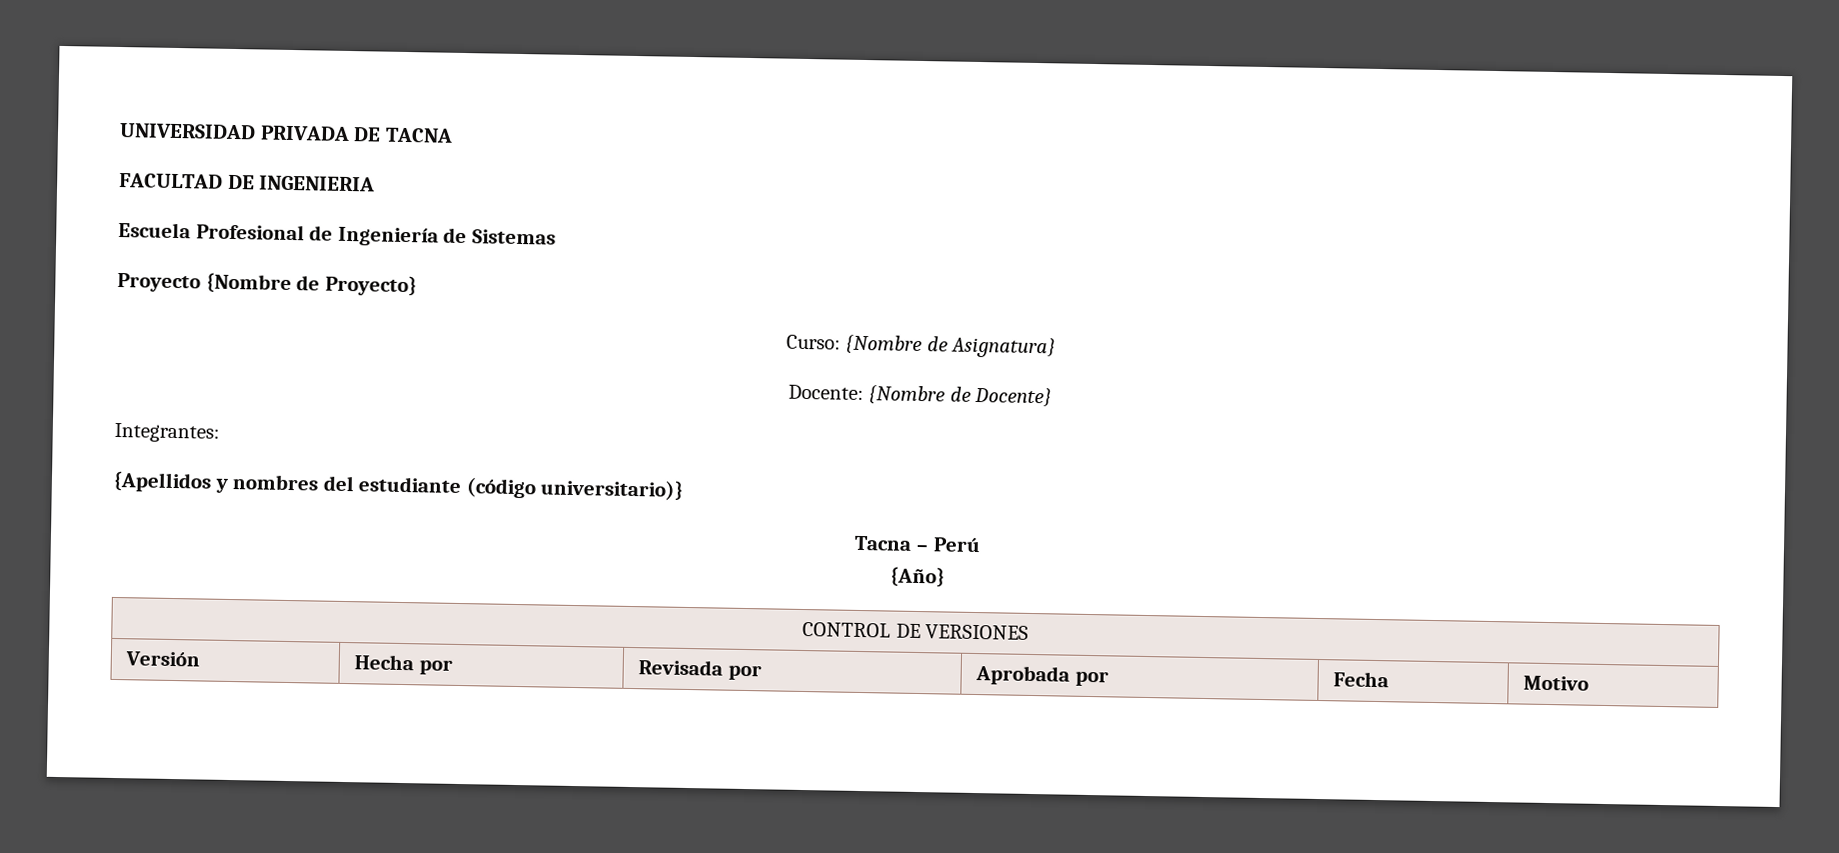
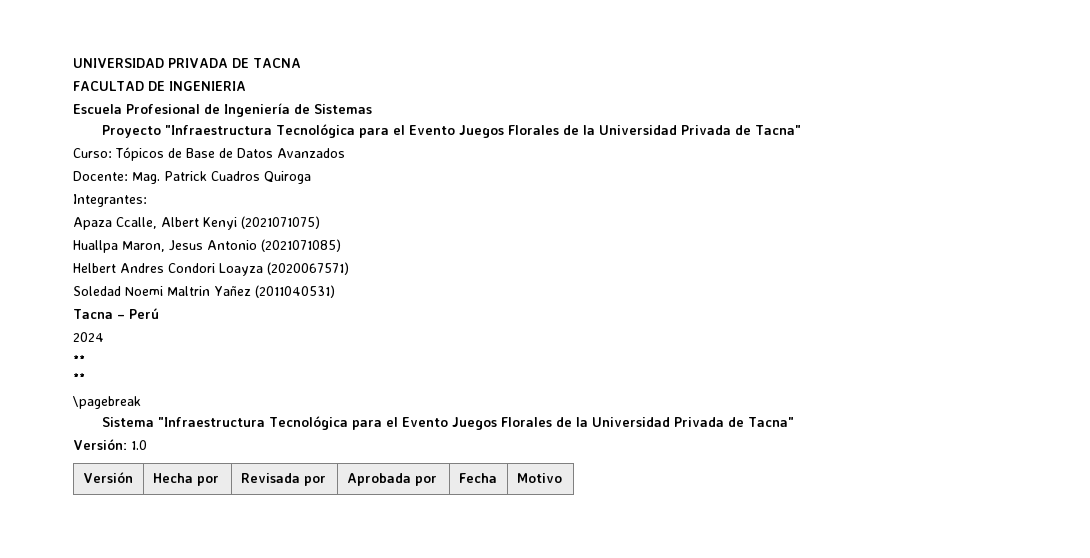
- Proyecto {Nombre de Proyecto}
- Curso: {Nombre de Asignatura}
- Docente: {Nombre de Docente}
+ Proyecto "Infraestructura Tecnológica para el Evento Juegos Florales de la Universidad Privada de Tacna"
+ Curso: Tópicos de Base de Datos Avanzados
+ Docente: Mag. Patrick Cuadros Quiroga
  Integrantes:
- {Apellidos y nombres del estudiante (código universitario)}
+ Apaza Ccalle, Albert Kenyi (2021071075)
+ Huallpa Maron, Jesus Antonio (2021071085)
+ Helbert Andres Condori Loayza (2020067571)
+ Soledad Noemi Maltrin Yañez (2011040531)
  Tacna – Perú
- {Año}
- CONTROL DE VERSIONES
+ 2024
+ **
+ **
+ \pagebreak
+ Sistema "Infraestructura Tecnológica para el Evento Juegos Florales de la Universidad Privada de Tacna"
+ Versión: 1.0

